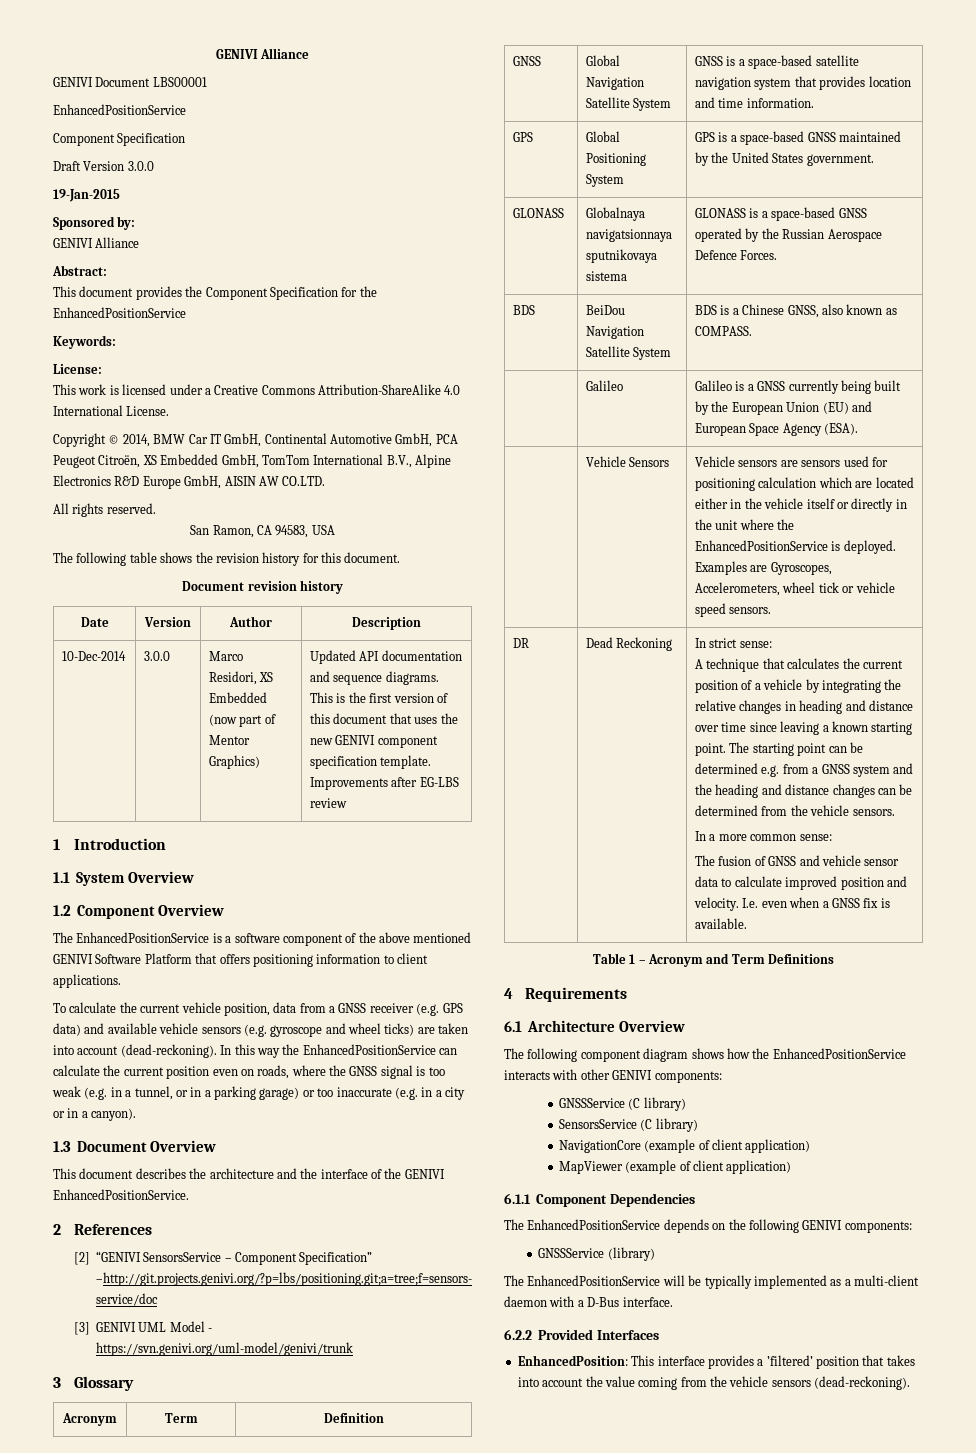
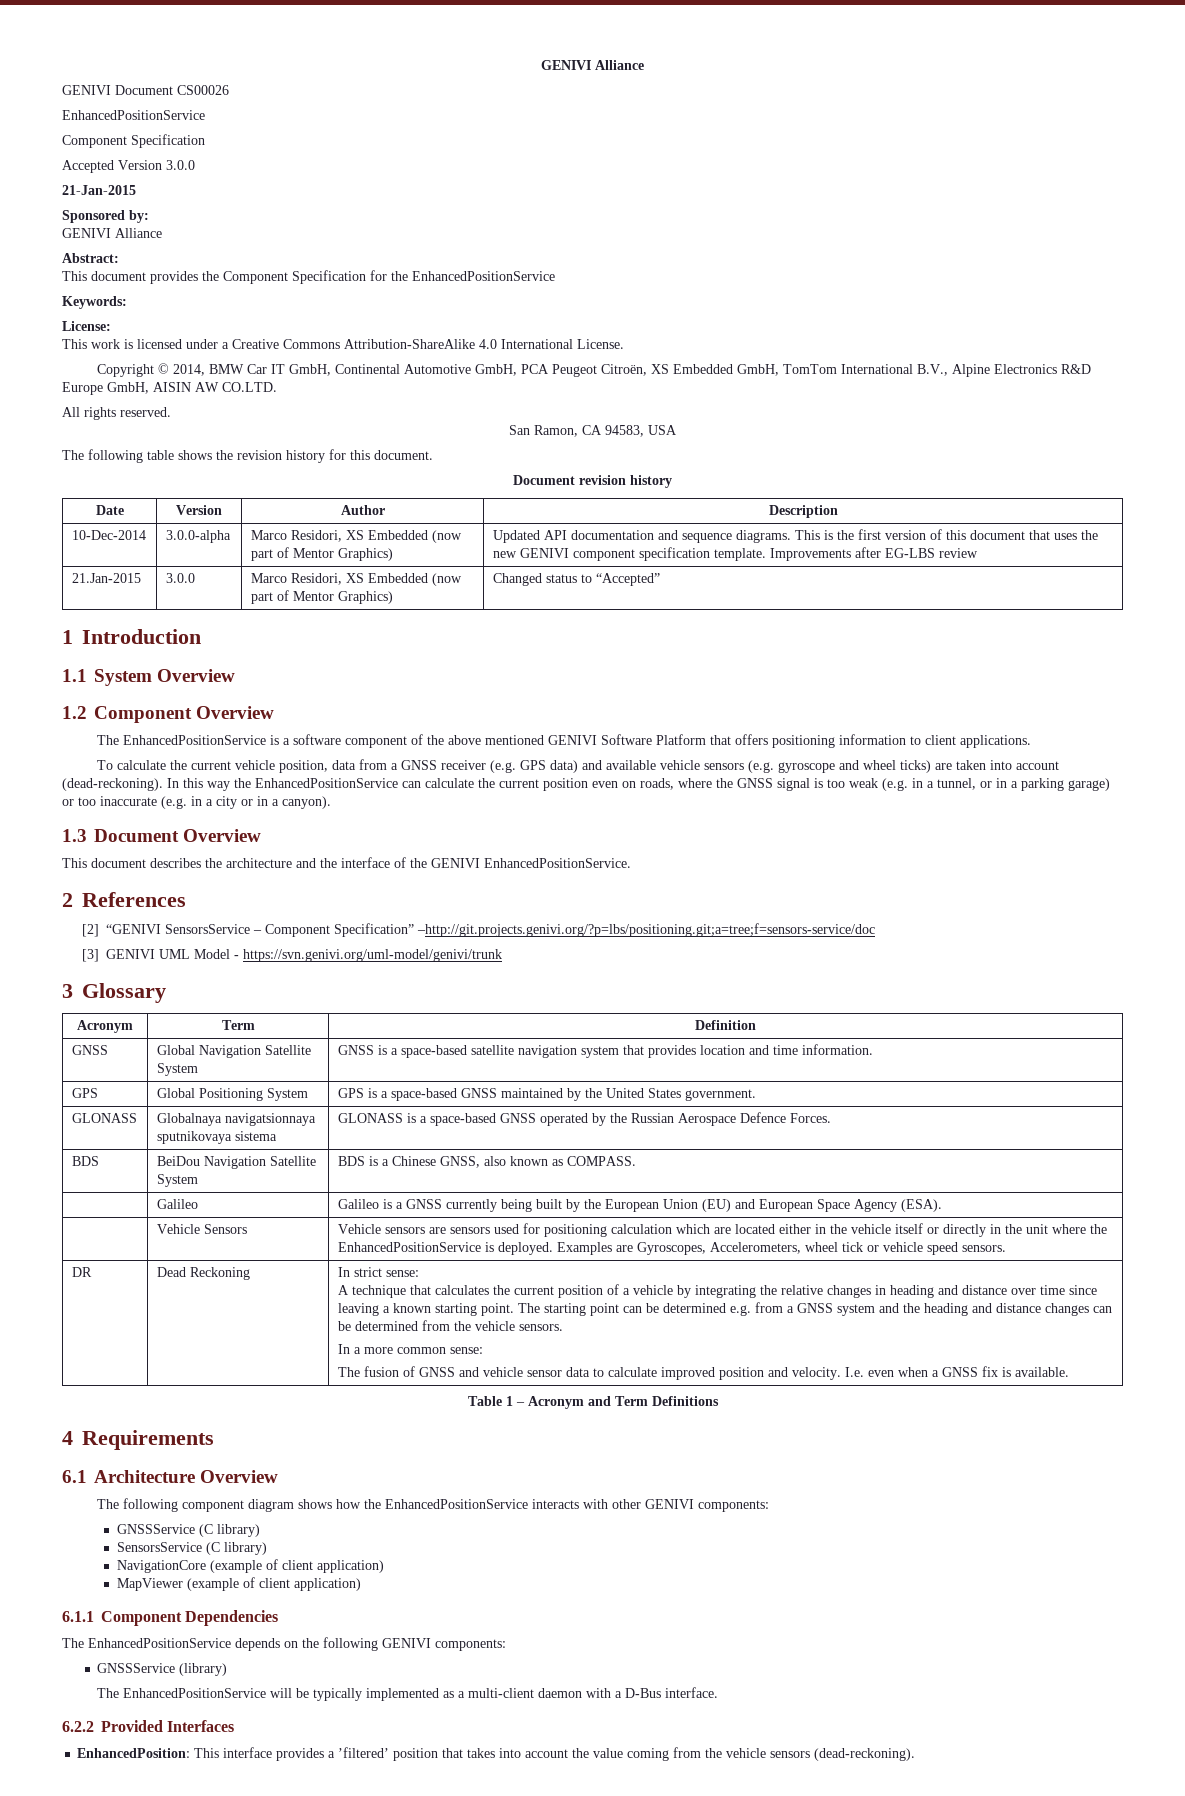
- GENIVI Document LBS00001
+ GENIVI Document CS00026
- Draft Version 3.0.0
+ Accepted Version 3.0.0
- 19-Jan-2015
+ 21-Jan-2015
- 10-Dec-2014 | 3.0.0 | Marco Residori, XS Embedded (now part of Mentor Graphics) | Updated API documentation and sequence diagrams. This is the first version of this document that uses the new GENIVI component specification template. Improvements after EG-LBS review
+ 10-Dec-2014 | 3.0.0-alpha | Marco Residori, XS Embedded (now part of Mentor Graphics) | Updated API documentation and sequence diagrams. This is the first version of this document that uses the new GENIVI component specification template. Improvements after EG-LBS review
+ 21.Jan-2015 | 3.0.0 | Marco Residori, XS Embedded (now part of Mentor Graphics) | Changed status to “Accepted”

